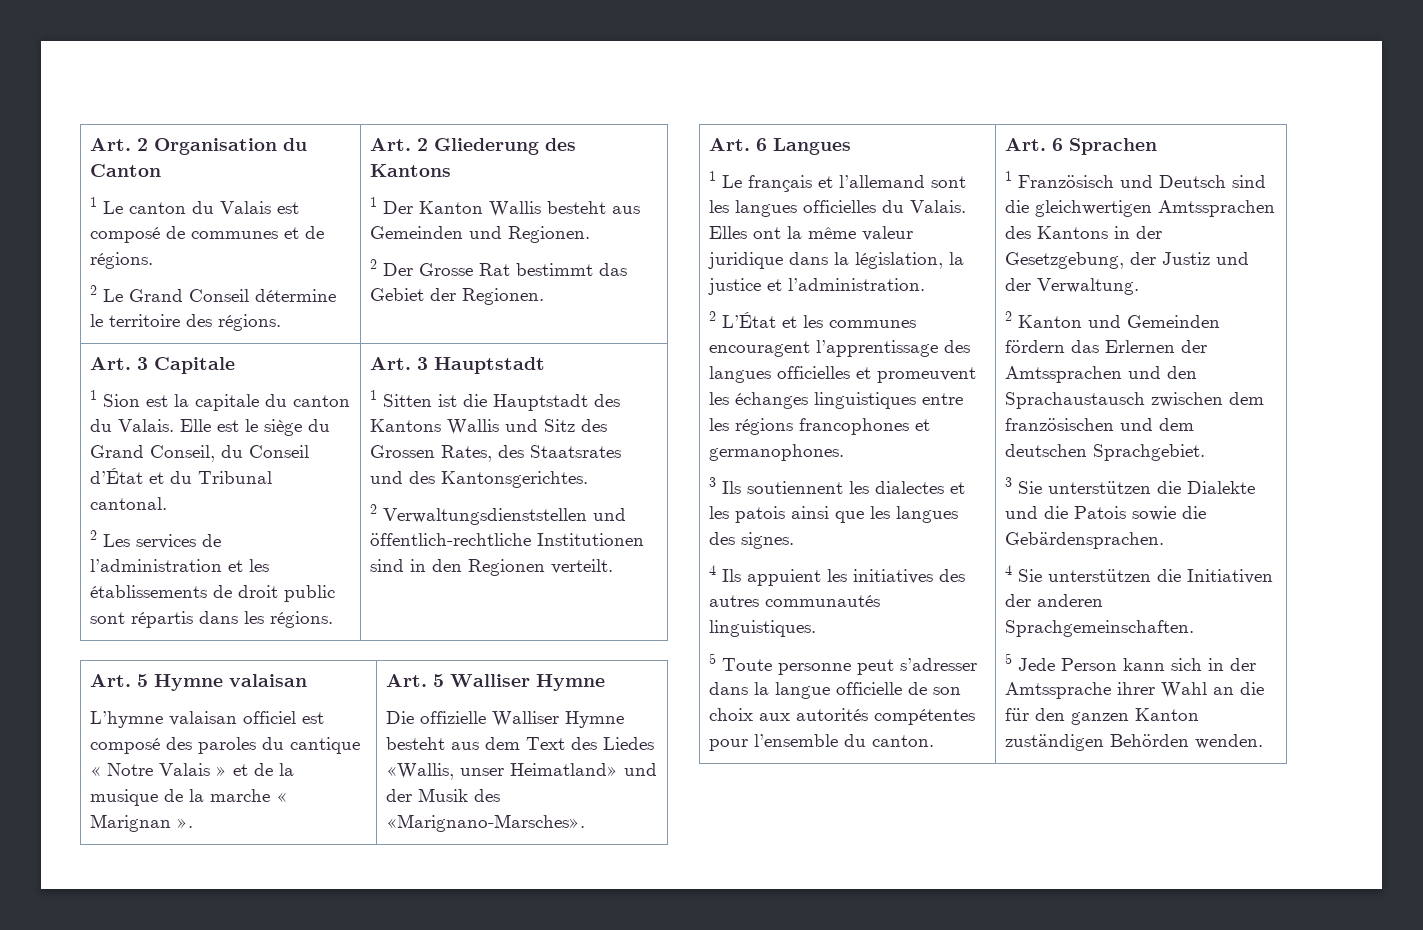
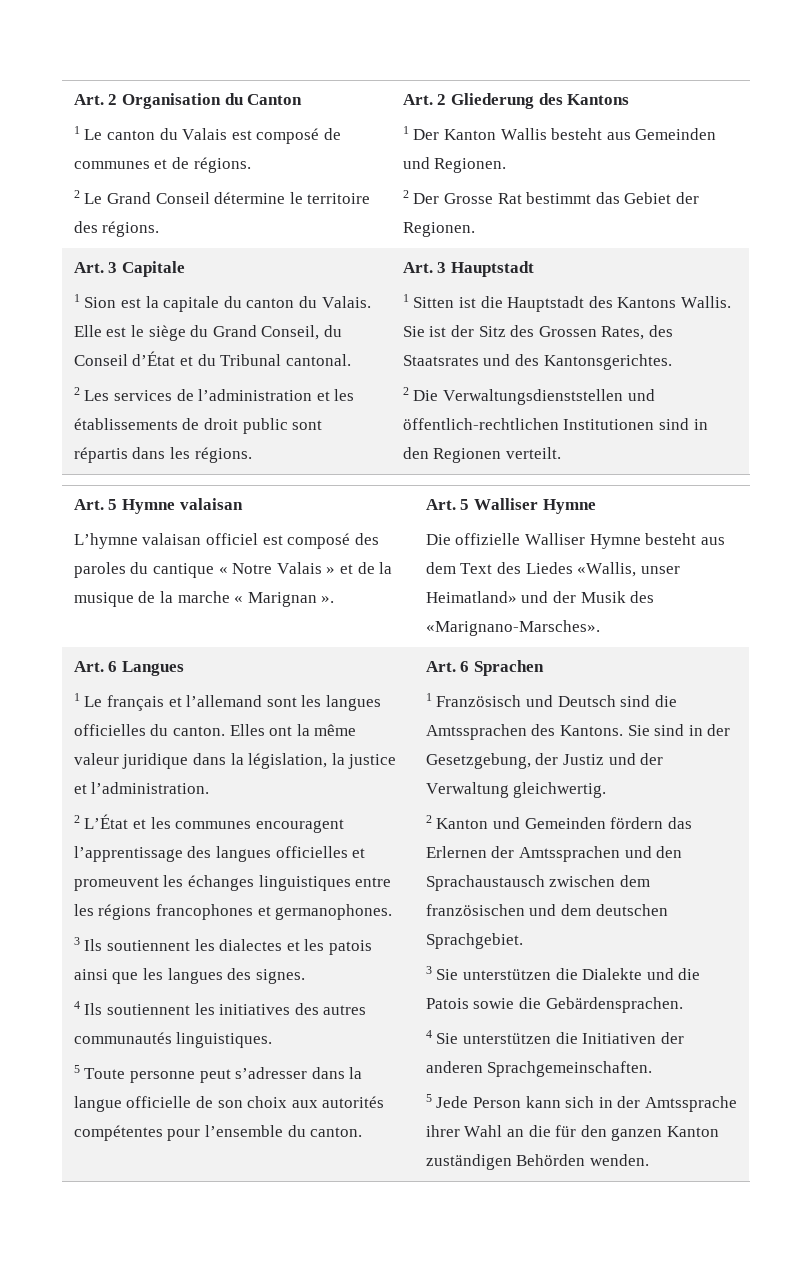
- 1 Sitten ist die Hauptstadt des Kantons Wallis und Sitz des Grossen Rates, des Staatsrates und des Kantonsgerichtes.
+ 1 Sitten ist die Hauptstadt des Kantons Wallis. Sie ist der Sitz des Grossen Rates, des Staatsrates und des Kantonsgerichtes.
- 2 Verwaltungsdienststellen und öffentlich-rechtliche Institutionen sind in den Regionen verteilt.
+ 2 Die Verwaltungsdienststellen und öffentlich-rechtlichen Institutionen sind in den Regionen verteilt.
- 1 Le français et l’allemand sont les langues officielles du Valais.
+ 1 Le français et l’allemand sont les langues officielles du canton.
- 4 Ils appuient les initiatives des autres communautés linguistiques.
+ 4 Ils soutiennent les initiatives des autres communautés linguistiques.
- 1 Französisch und Deutsch sind die gleichwertigen Amtssprachen des Kantons in der Gesetzgebung, der Justiz und der Verwaltung.
+ 1 Französisch und Deutsch sind die Amtssprachen des Kantons. Sie sind in der Gesetzgebung, der Justiz und der Verwaltung gleichwertig.

